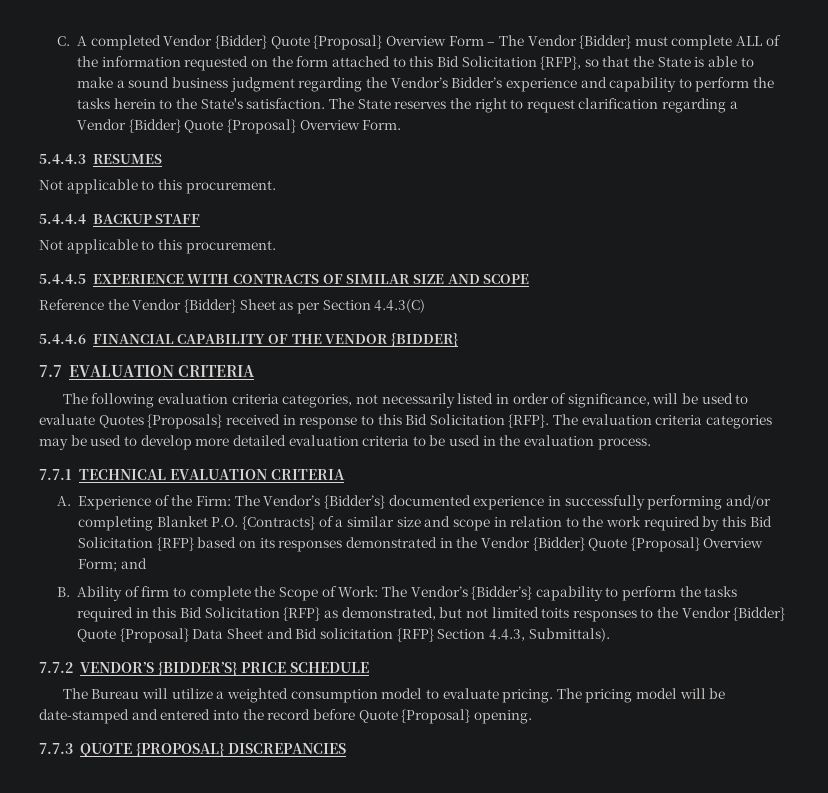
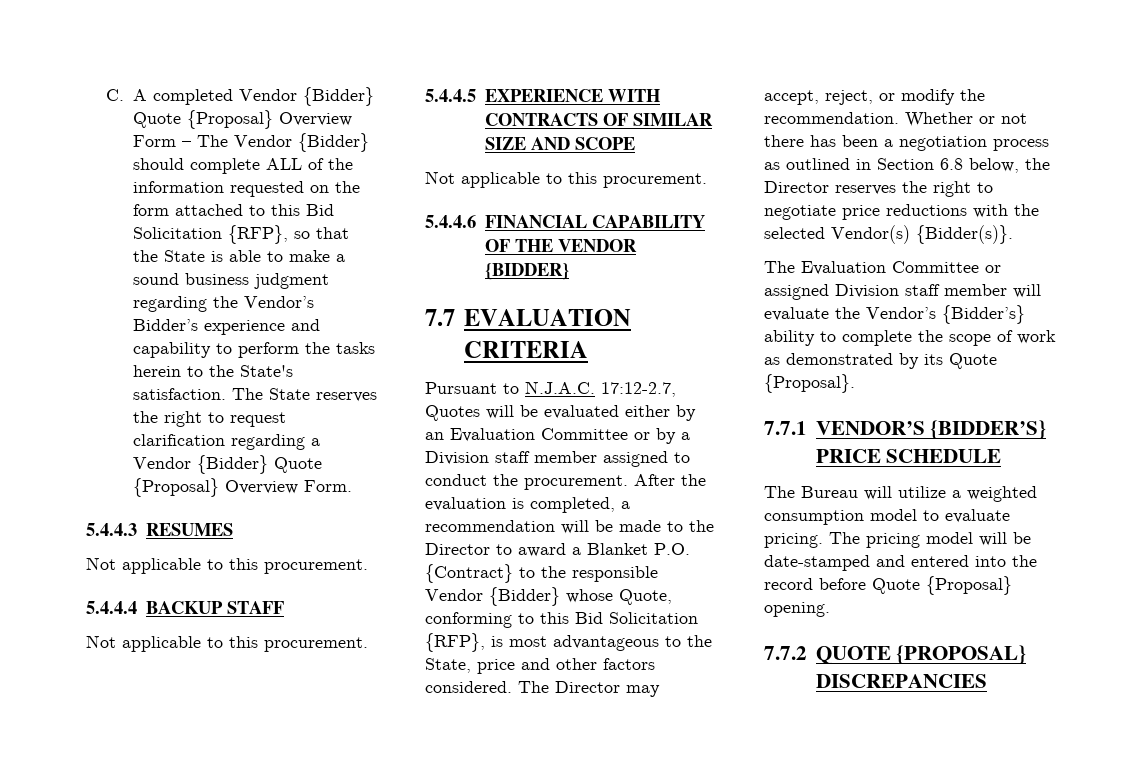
- C. A completed Vendor {Bidder} Quote {Proposal} Overview Form – The Vendor {Bidder} must complete ALL of the information requested on the form attached to this Bid Solicitation {RFP}, so that the State is able to make a sound business judgment regarding the Vendor’s Bidder’s experience and capability to perform the tasks herein to the State's satisfaction.
+ C. A completed Vendor {Bidder} Quote {Proposal} Overview Form – The Vendor {Bidder} should complete ALL of the information requested on the form attached to this Bid Solicitation {RFP}, so that the State is able to make a sound business judgment regarding the Vendor’s Bidder’s experience and capability to perform the tasks herein to the State's satisfaction.
  5.4.4.5 EXPERIENCE WITH CONTRACTS OF SIMILAR SIZE AND SCOPE
- Reference the Vendor {Bidder} Sheet as per Section 4.4.3(C)
+ Not applicable to this procurement.
- The following evaluation criteria categories, not necessarily listed in order of significance, will be used to evaluate Quotes {Proposals} received in response to this Bid Solicitation {RFP}. The evaluation criteria categories may be used to develop more detailed evaluation criteria to be used in the evaluation process.
- 7.7.1 TECHNICAL EVALUATION CRITERIA
- A. Experience of the Firm: The Vendor’s {Bidder’s} documented experience in successfully performing and/or completing Blanket P.O. {Contracts} of a similar size and scope in relation to the work required by this Bid Solicitation {RFP} based on its responses demonstrated in the Vendor {Bidder} Quote {Proposal} Overview Form; and
- B. Ability of firm to complete the Scope of Work: The Vendor’s {Bidder’s} capability to perform the tasks required in this Bid Solicitation {RFP} as demonstrated, but not limited toits responses to the Vendor {Bidder} Quote {Proposal} Data Sheet and Bid solicitation {RFP} Section 4.4.3, Submittals).
- 7.7.2 VENDOR’S {BIDDER’S} PRICE SCHEDULE
+ Pursuant to N.J.A.C. 17:12-2.7, Quotes will be evaluated either by an Evaluation Committee or by a Division staff member assigned to conduct the procurement. After the evaluation is completed, a recommendation will be made to the Director to award a Blanket P.O. {Contract} to the responsible Vendor {Bidder} whose Quote, conforming to this Bid Solicitation {RFP}, is most advantageous to the State, price and other factors considered. The Director may accept, reject, or modify the recommendation. Whether or not there has been a negotiation process as outlined in Section 6.8 below, the Director reserves the right to negotiate price reductions with the selected Vendor(s) {Bidder(s)}.
+ The Evaluation Committee or assigned Division staff member will evaluate the Vendor’s {Bidder’s} ability to complete the scope of work as demonstrated by its Quote {Proposal}.
+ 7.7.1 VENDOR’S {BIDDER’S} PRICE SCHEDULE
- 7.7.3 QUOTE {PROPOSAL} DISCREPANCIES
+ 7.7.2 QUOTE {PROPOSAL} DISCREPANCIES

